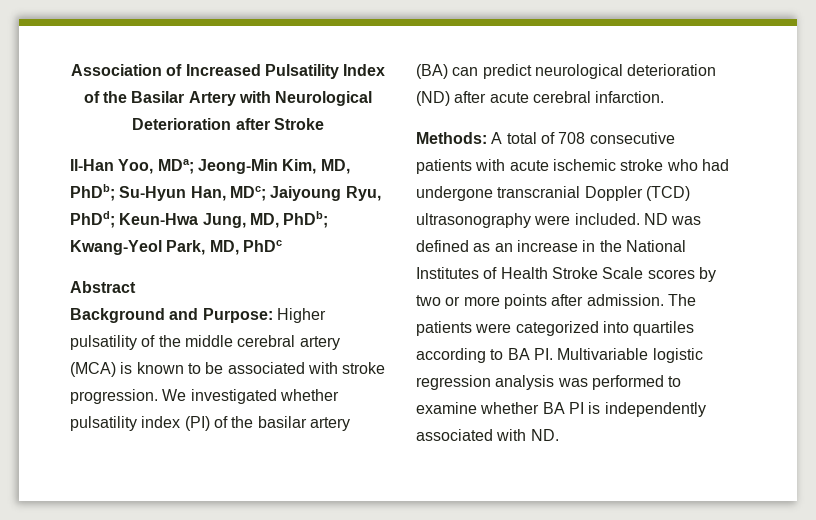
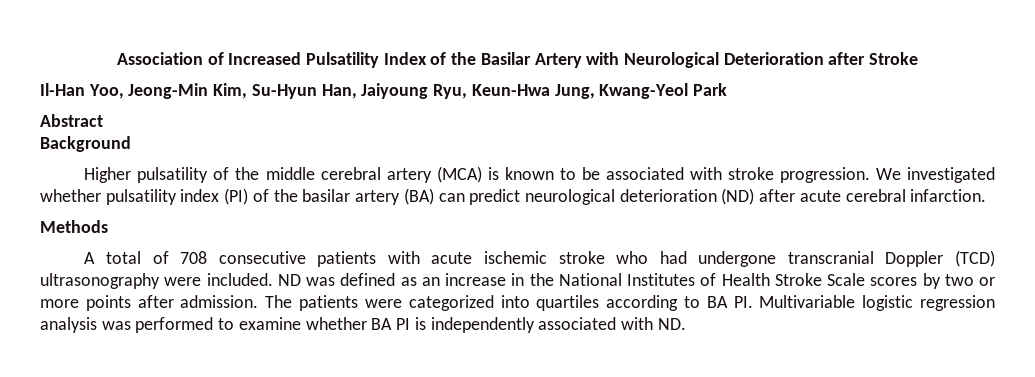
- Il-Han Yoo, MDa; Jeong-Min Kim, MD, PhDb; Su-Hyun Han, MDc; Jaiyoung Ryu, PhDd; Keun-Hwa Jung, MD, PhDb; Kwang-Yeol Park, MD, PhDc
+ Il-Han Yoo, Jeong-Min Kim, Su-Hyun Han, Jaiyoung Ryu, Keun-Hwa Jung, Kwang-Yeol Park
- Background and Purpose: Higher pulsatility of the middle cerebral artery (MCA) is known to be associated with stroke progression.
+ Background
+ Higher pulsatility of the middle cerebral artery (MCA) is known to be associated with stroke progression.
- Methods: A total of 708 consecutive patients with acute ischemic stroke who had undergone transcranial Doppler (TCD) ultrasonography were included.
+ Methods
+ A total of 708 consecutive patients with acute ischemic stroke who had undergone transcranial Doppler (TCD) ultrasonography were included.

